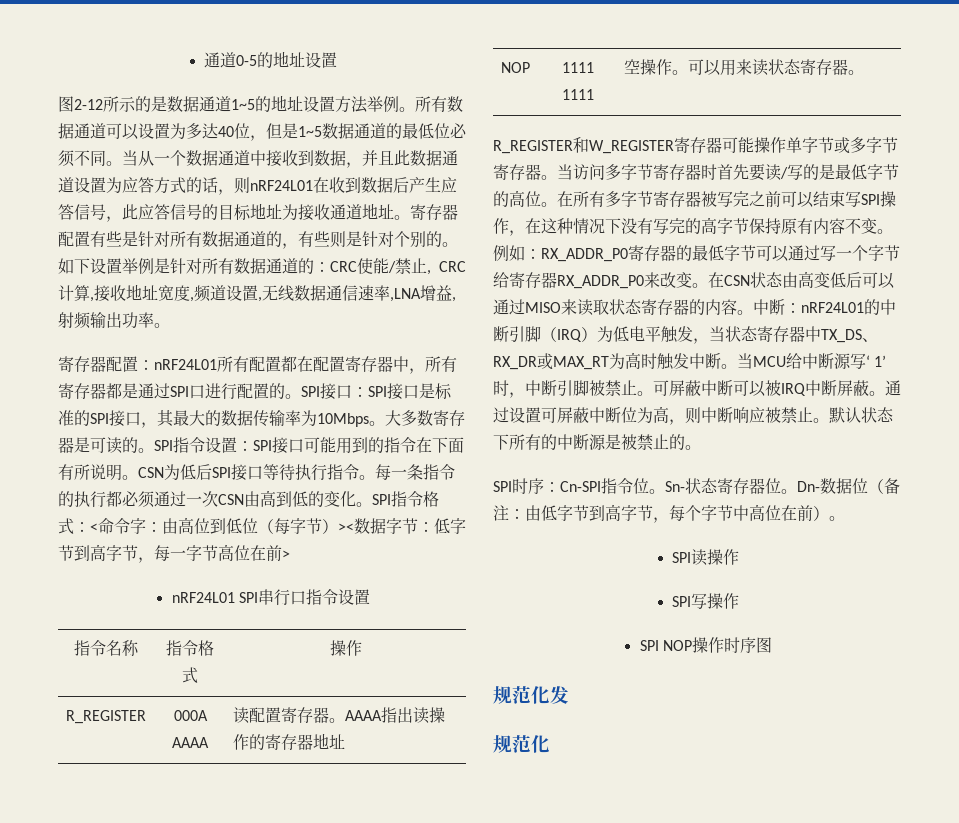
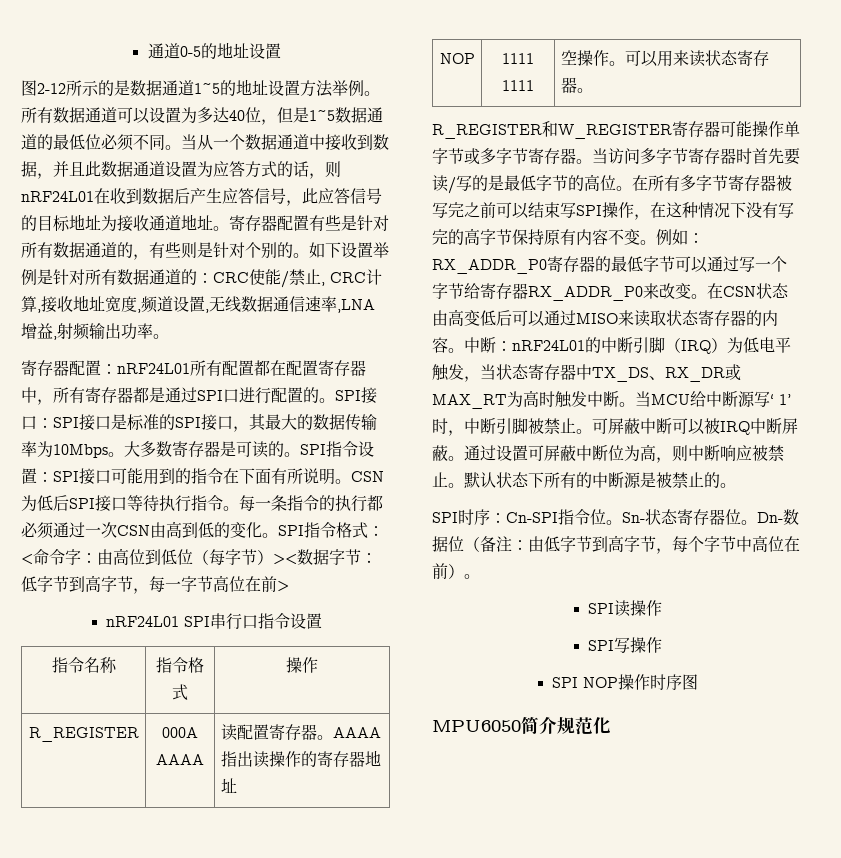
- 规范化发
- 规范化
+ MPU6050简介规范化

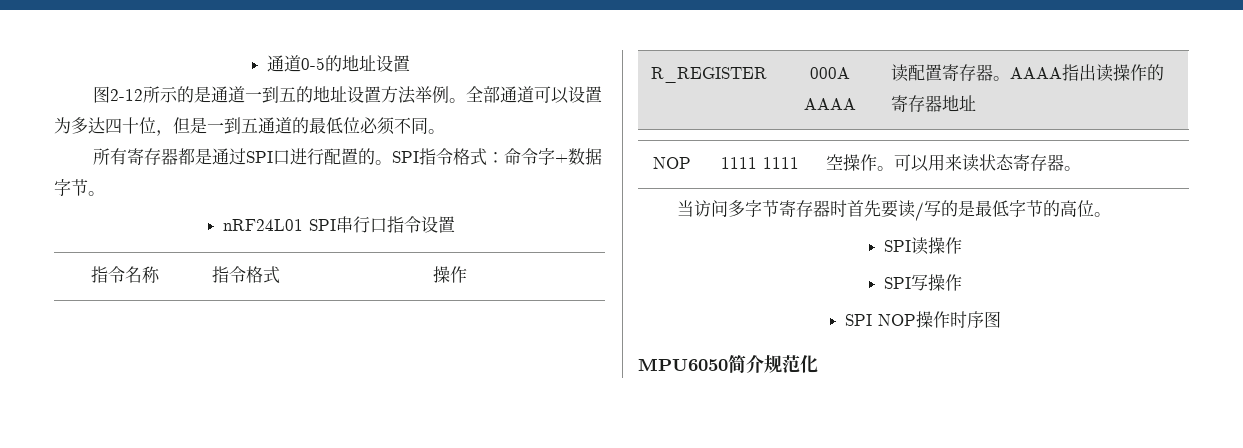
- 图2-12所示的是数据通道1~5的地址设置方法举例。
+ 图2-12所示的是通道一到五的地址设置方法举例。
- 所有数据通道可以设置为多达40位，但是1~5数据通道的最低位必须不同。当从一个数据通道中接收到数据，并且此数据通道设置为应答方式的话，则nRF24L01在收到数据后产生应答信号，此应答信号的目标地址为接收通道地址。寄存器配置有些是针对所有数据通道的，有些则是针对个别的。如下设置举例是针对所有数据通道的：CRC使能/禁止, CRC计算,接收地址宽度,频道设置,无线数据通信速率,LNA增益,射频输出功率。
- 寄存器配置：nRF24L01所有配置都在配置寄存器中，所有寄存器都是通过SPI口进行配置的。
+ 全部通道可以设置为多达四十位，但是一到五通道的最低位必须不同。
+ 所有寄存器都是通过SPI口进行配置的。
- SPI接口：SPI接口是标准的SPI接口，其最大的数据传输率为10Mbps。大多数寄存器是可读的。SPI指令设置：SPI接口可能用到的指令在下面有所说明。CSN为低后SPI接口等待执行指令。每一条指令的执行都必须通过一次CSN由高到低的变化。SPI指令格式：<命令字：由高位到低位（每字节）><数据字节：低字节到高字节，每一字节高位在前>
+ SPI指令格式：命令字+数据字节。
- R_REGISTER和W_REGISTER寄存器可能操作单字节或多字节寄存器。
- 在所有多字节寄存器被写完之前可以结束写SPI操作，在这种情况下没有写完的高字节保持原有内容不变。例如：RX_ADDR_P0寄存器的最低字节可以通过写一个字节给寄存器RX_ADDR_P0来改变。在CSN状态由高变低后可以通过MISO来读取状态寄存器的内容。中断：nRF24L01的中断引脚（IRQ）为低电平触发，当状态寄存器中TX_DS、RX_DR或MAX_RT为高时触发中断。当MCU给中断源写‘ 1’时，中断引脚被禁止。可屏蔽中断可以被IRQ中断屏蔽。通过设置可屏蔽中断位为高，则中断响应被禁止。默认状态下所有的中断源是被禁止的。
- SPI时序：Cn-SPI指令位。Sn-状态寄存器位。Dn-数据位（备注：由低字节到高字节，每个字节中高位在前）。

